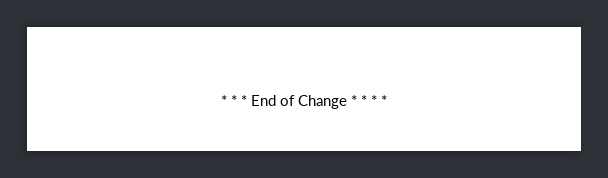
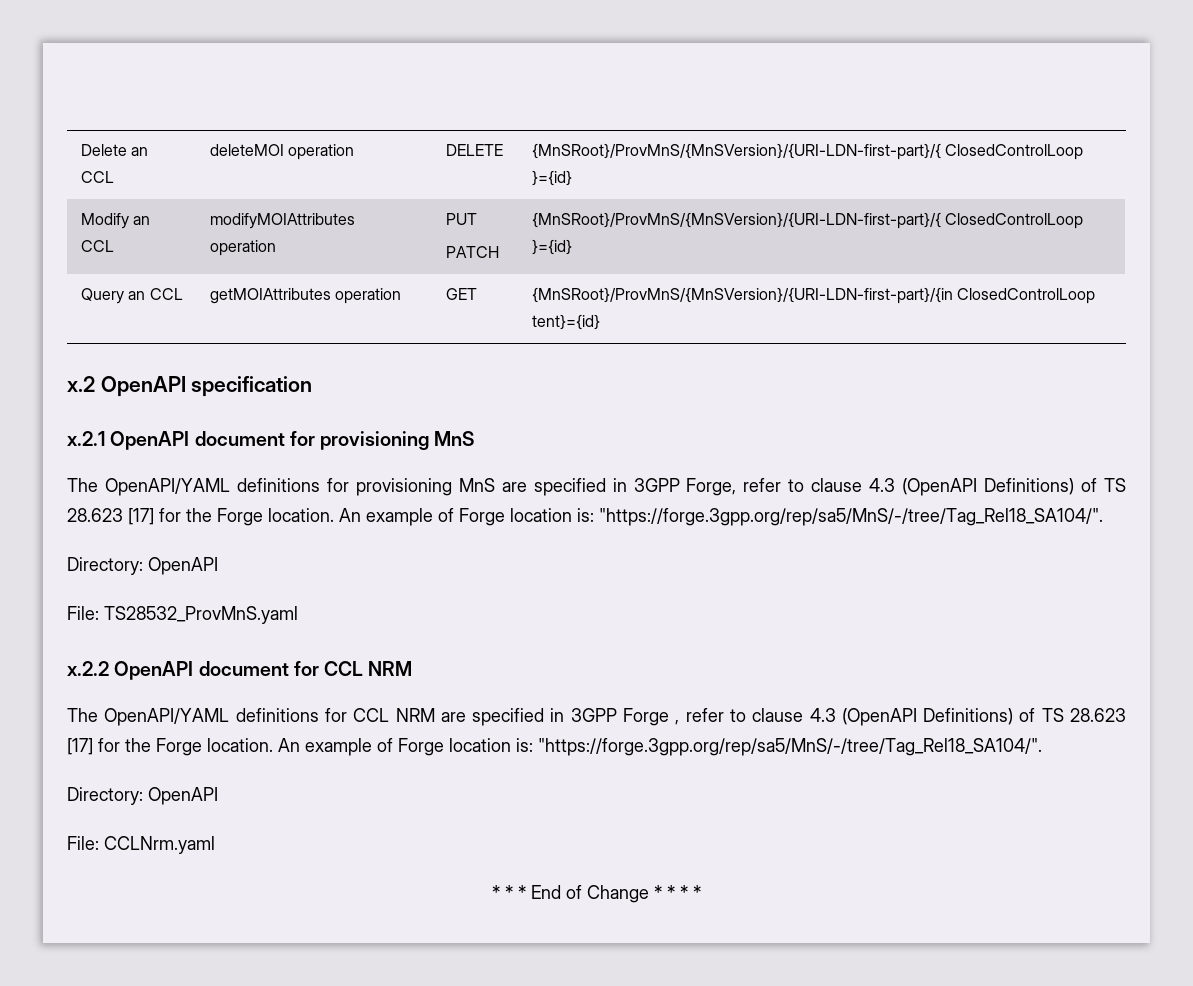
+ Delete an CCL | deleteMOI operation | DELETE | {MnSRoot}/ProvMnS/{MnSVersion}/{URI-LDN-first-part}/{ ClosedControlLoop }={id}
+ Modify an CCL | modifyMOIAttributes operation | PUT
+ PATCH | {MnSRoot}/ProvMnS/{MnSVersion}/{URI-LDN-first-part}/{ ClosedControlLoop }={id}
+ Query an CCL | getMOIAttributes operation | GET | {MnSRoot}/ProvMnS/{MnSVersion}/{URI-LDN-first-part}/{in ClosedControlLoop tent}={id}
+ x.2 OpenAPI specification
+ x.2.1 OpenAPI document for provisioning MnS
+ The OpenAPI/YAML definitions for provisioning MnS are specified in 3GPP Forge, refer to clause 4.3 (OpenAPI Definitions) of TS 28.623 [17] for the Forge location. An example of Forge location is: "https://forge.3gpp.org/rep/sa5/MnS/-/tree/Tag_Rel18_SA104/".
+ Directory: OpenAPI
+ File: TS28532_ProvMnS.yaml
+ x.2.2 OpenAPI document for CCL NRM
+ The OpenAPI/YAML definitions for CCL NRM are specified in 3GPP Forge , refer to clause 4.3 (OpenAPI Definitions) of TS 28.623 [17] for the Forge location. An example of Forge location is: "https://forge.3gpp.org/rep/sa5/MnS/-/tree/Tag_Rel18_SA104/".
+ Directory: OpenAPI
+ File: CCLNrm.yaml

